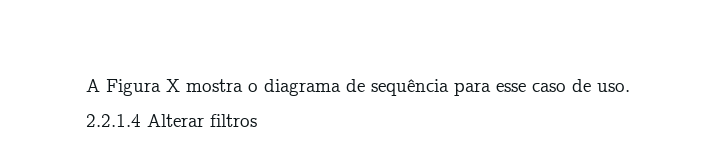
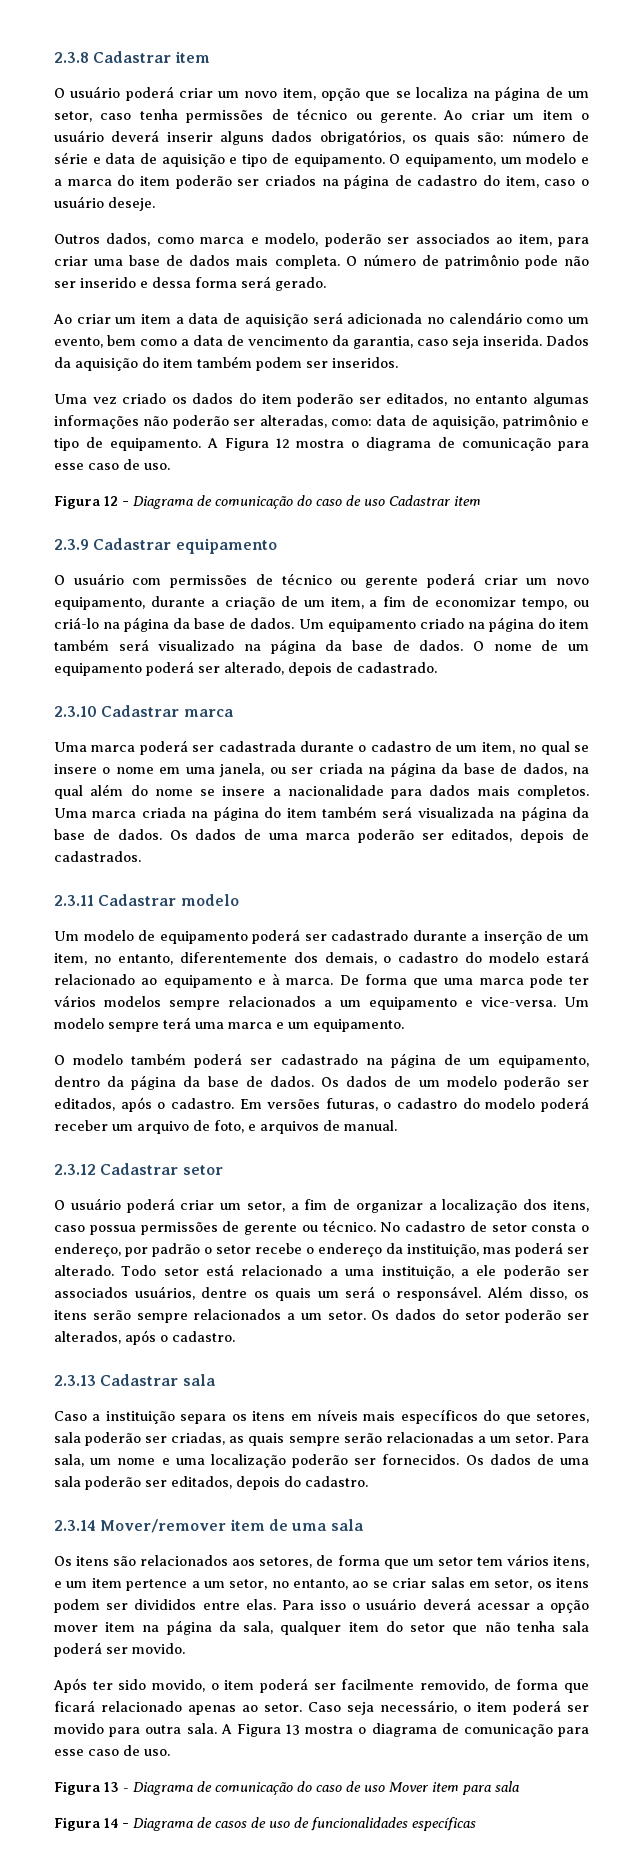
- A Figura X mostra o diagrama de sequência para esse caso de uso.
- 2.2.1.4 Alterar filtros
+ 2.3.8 Cadastrar item
+ O usuário poderá criar um novo item, opção que se localiza na página de um setor, caso tenha permissões de técnico ou gerente. Ao criar um item o usuário deverá inserir alguns dados obrigatórios, os quais são: número de série e data de aquisição e tipo de equipamento. O equipamento, um modelo e a marca do item poderão ser criados na página de cadastro do item, caso o usuário deseje.
+ Outros dados, como marca e modelo, poderão ser associados ao item, para criar uma base de dados mais completa. O número de patrimônio pode não ser inserido e dessa forma será gerado.
+ Ao criar um item a data de aquisição será adicionada no calendário como um evento, bem como a data de vencimento da garantia, caso seja inserida. Dados da aquisição do item também podem ser inseridos.
+ Uma vez criado os dados do item poderão ser editados, no entanto algumas informações não poderão ser alteradas, como: data de aquisição, patrimônio e tipo de equipamento. A Figura 12 mostra o diagrama de comunicação para esse caso de uso.
+ Figura 12 - Diagrama de comunicação do caso de uso Cadastrar item
+ 2.3.9 Cadastrar equipamento
+ O usuário com permissões de técnico ou gerente poderá criar um novo equipamento, durante a criação de um item, a fim de economizar tempo, ou criá-lo na página da base de dados. Um equipamento criado na página do item também será visualizado na página da base de dados. O nome de um equipamento poderá ser alterado, depois de cadastrado.
+ 2.3.10 Cadastrar marca
+ Uma marca poderá ser cadastrada durante o cadastro de um item, no qual se insere o nome em uma janela, ou ser criada na página da base de dados, na qual além do nome se insere a nacionalidade para dados mais completos. Uma marca criada na página do item também será visualizada na página da base de dados. Os dados de uma marca poderão ser editados, depois de cadastrados.
+ 2.3.11 Cadastrar modelo
+ Um modelo de equipamento poderá ser cadastrado durante a inserção de um item, no entanto, diferentemente dos demais, o cadastro do modelo estará relacionado ao equipamento e à marca. De forma que uma marca pode ter vários modelos sempre relacionados a um equipamento e vice-versa. Um modelo sempre terá uma marca e um equipamento.
+ O modelo também poderá ser cadastrado na página de um equipamento, dentro da página da base de dados. Os dados de um modelo poderão ser editados, após o cadastro. Em versões futuras, o cadastro do modelo poderá receber um arquivo de foto, e arquivos de manual.
+ 2.3.12 Cadastrar setor
+ O usuário poderá criar um setor, a fim de organizar a localização dos itens, caso possua permissões de gerente ou técnico. No cadastro de setor consta o endereço, por padrão o setor recebe o endereço da instituição, mas poderá ser alterado. Todo setor está relacionado a uma instituição, a ele poderão ser associados usuários, dentre os quais um será o responsável. Além disso, os itens serão sempre relacionados a um setor. Os dados do setor poderão ser alterados, após o cadastro.
+ 2.3.13 Cadastrar sala
+ Caso a instituição separa os itens em níveis mais específicos do que setores, sala poderão ser criadas, as quais sempre serão relacionadas a um setor. Para sala, um nome e uma localização poderão ser fornecidos. Os dados de uma sala poderão ser editados, depois do cadastro.
+ 2.3.14 Mover/remover item de uma sala
+ Os itens são relacionados aos setores, de forma que um setor tem vários itens, e um item pertence a um setor, no entanto, ao se criar salas em setor, os itens podem ser divididos entre elas. Para isso o usuário deverá acessar a opção mover item na página da sala, qualquer item do setor que não tenha sala poderá ser movido.
+ Após ter sido movido, o item poderá ser facilmente removido, de forma que ficará relacionado apenas ao setor. Caso seja necessário, o item poderá ser movido para outra sala. A Figura 13 mostra o diagrama de comunicação para esse caso de uso.
+ Figura 13 - Diagrama de comunicação do caso de uso Mover item para sala
+ Figura 14 - Diagrama de casos de uso de funcionalidades específicas

